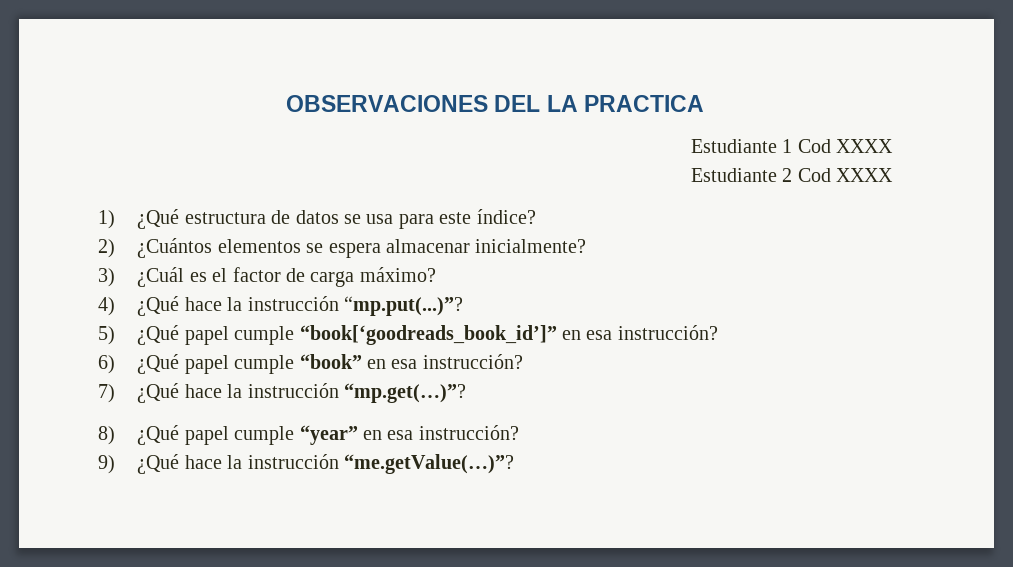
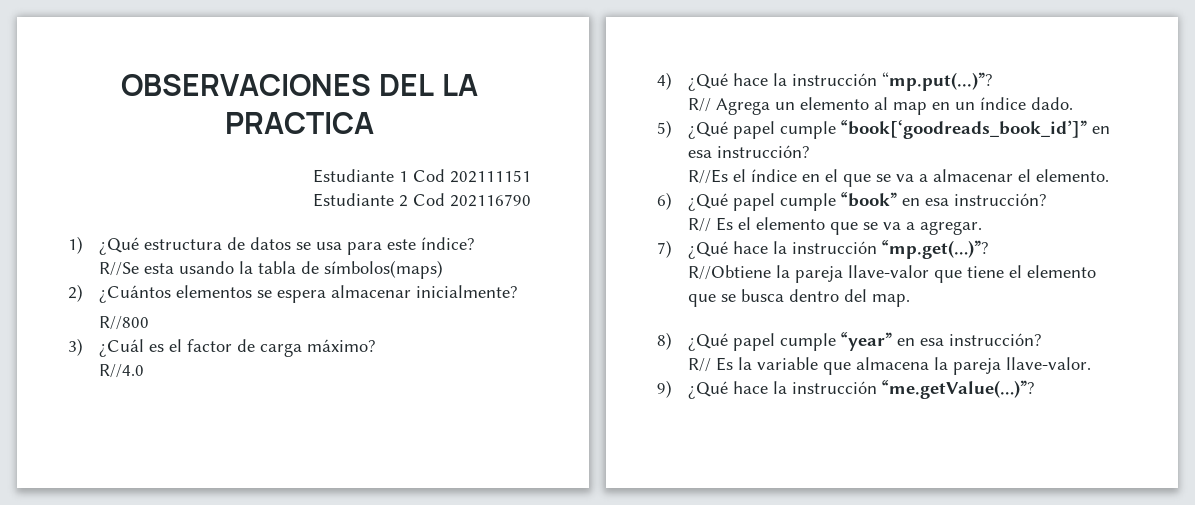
- Estudiante 1 Cod XXXX
+ Estudiante 1 Cod 202111151
- Estudiante 2 Cod XXXX
+ Estudiante 2 Cod 202116790
+ R//Se esta usando la tabla de símbolos(maps)
+ R//800
+ R//4.0
+ R// Agrega un elemento al map en un índice dado.
+ R//Es el índice en el que se va a almacenar el elemento.
+ R// Es el elemento que se va a agregar.
+ R//Obtiene la pareja llave-valor que tiene el elemento que se busca dentro del map.
+ R// Es la variable que almacena la pareja llave-valor.

